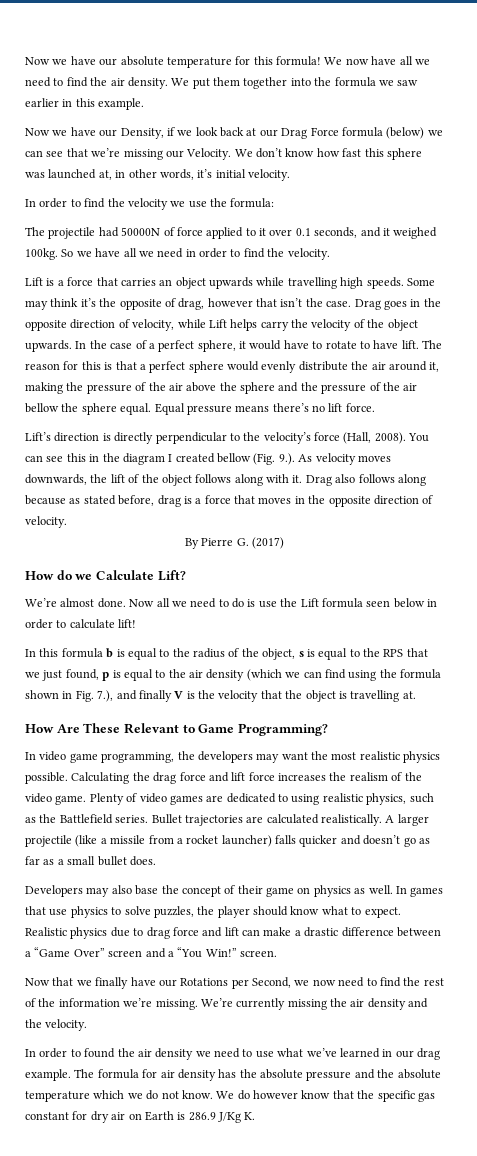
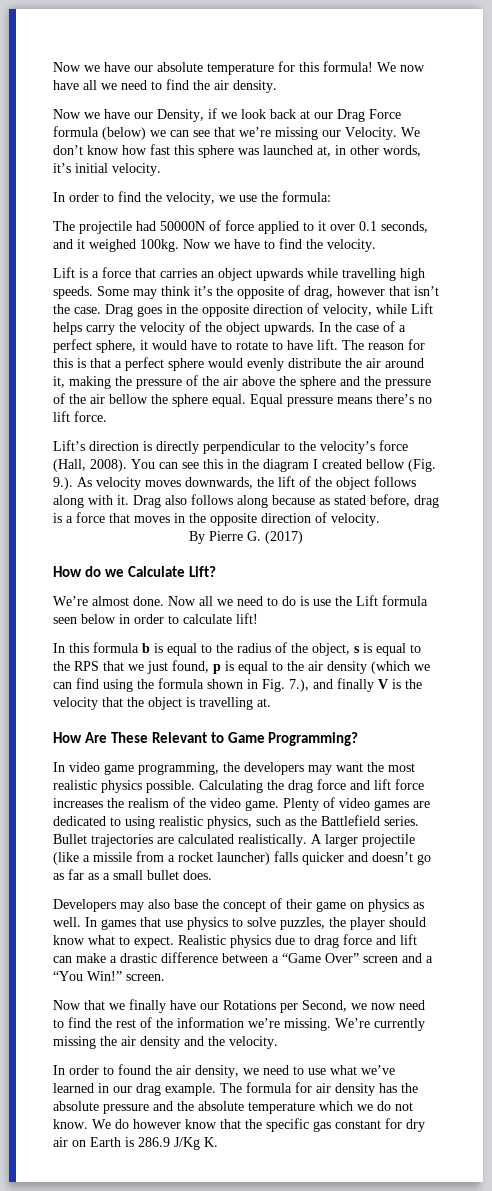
- We put them together into the formula we saw earlier in this example.
- In order to find the velocity we use the formula:
+ In order to find the velocity, we use the formula:
- So we have all we need in order to find the velocity.
+ Now we have to find the velocity.
- In order to found the air density we need to use what we’ve learned in our drag example.
+ In order to found the air density, we need to use what we’ve learned in our drag example.

